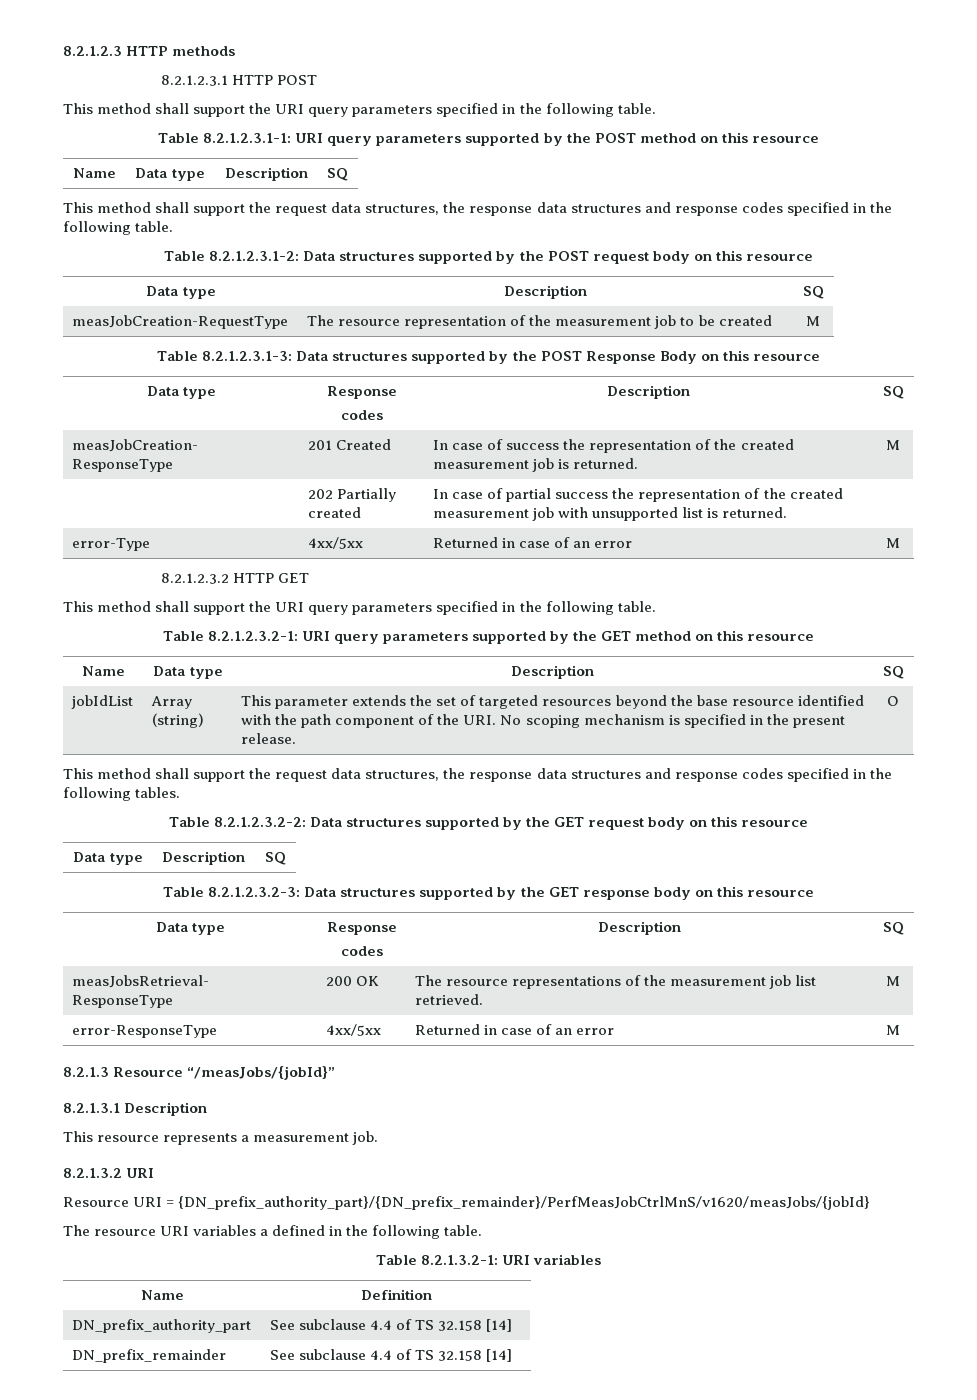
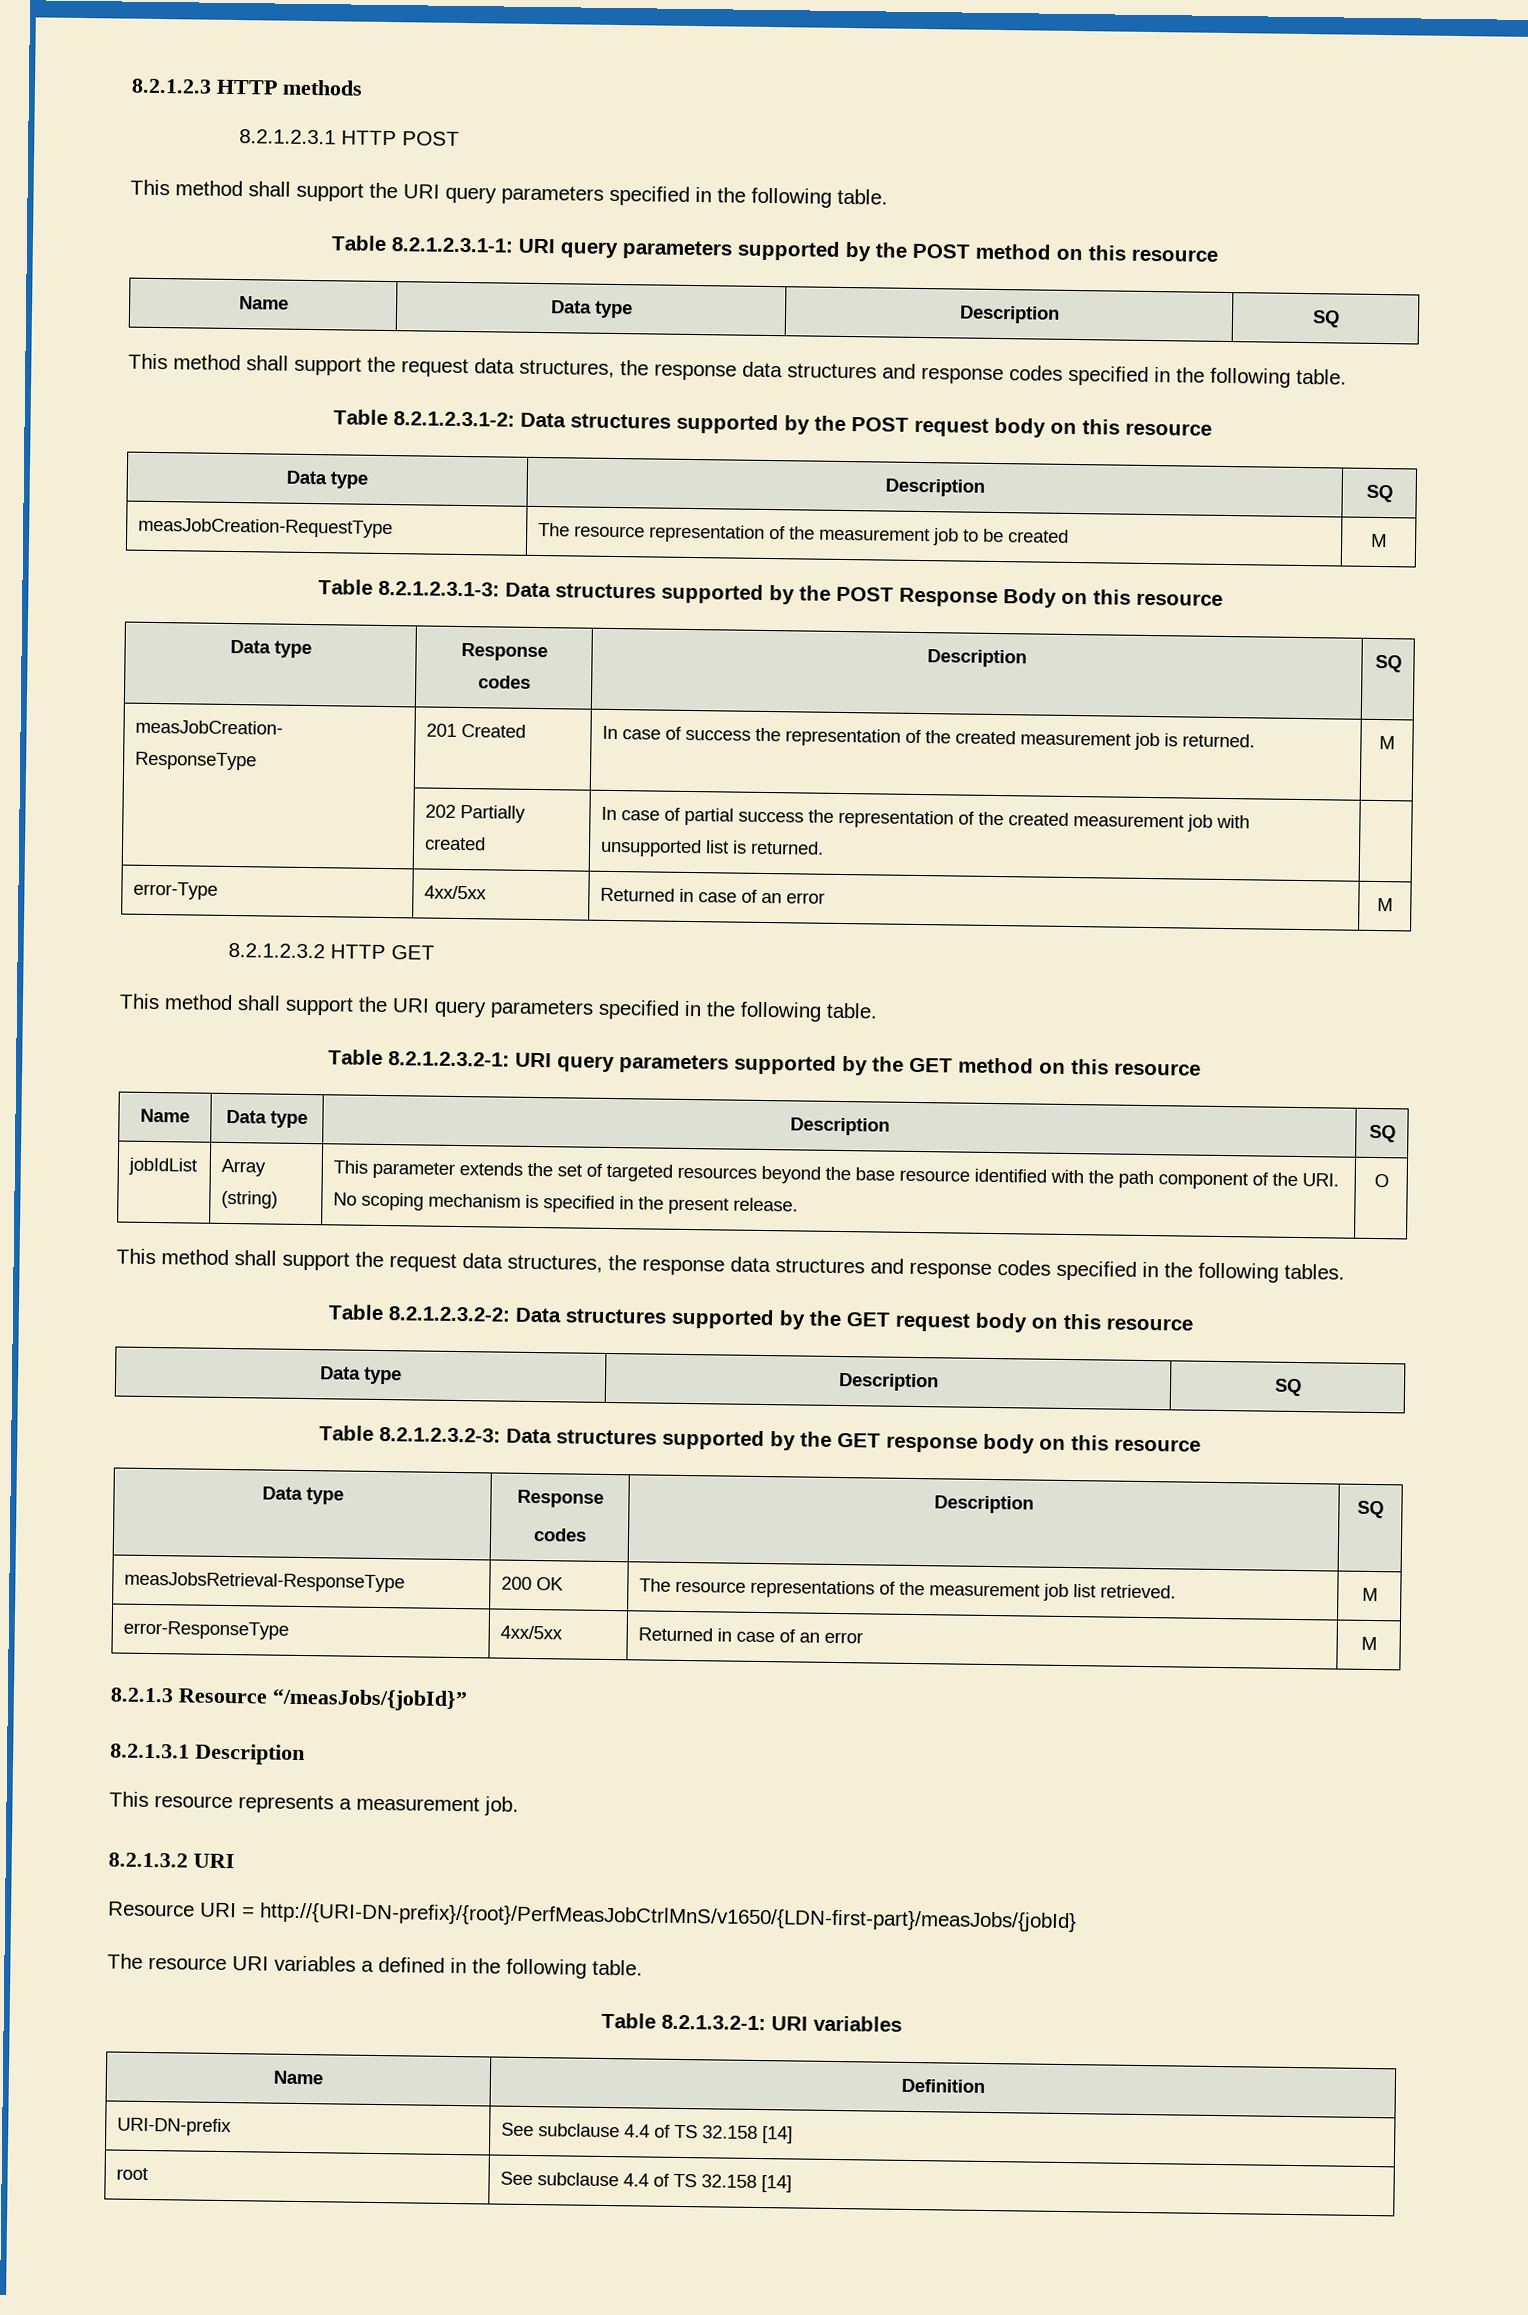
- Resource URI = {DN_prefix_authority_part}/{DN_prefix_remainder}/PerfMeasJobCtrlMnS/v1620/measJobs/{jobId}
+ Resource URI = http://{URI-DN-prefix}/{root}/PerfMeasJobCtrlMnS/v1650/{LDN-first-part}/measJobs/{jobId}
- DN_prefix_authority_part | See subclause 4.4 of TS 32.158 [14]
+ URI-DN-prefix | See subclause 4.4 of TS 32.158 [14]
- DN_prefix_remainder | See subclause 4.4 of TS 32.158 [14]
+ root | See subclause 4.4 of TS 32.158 [14]

